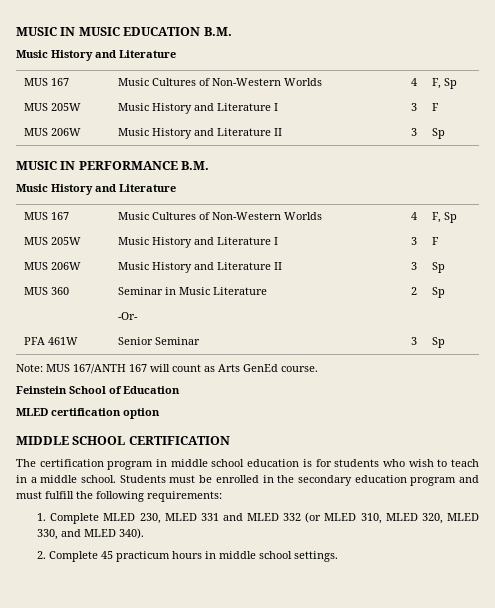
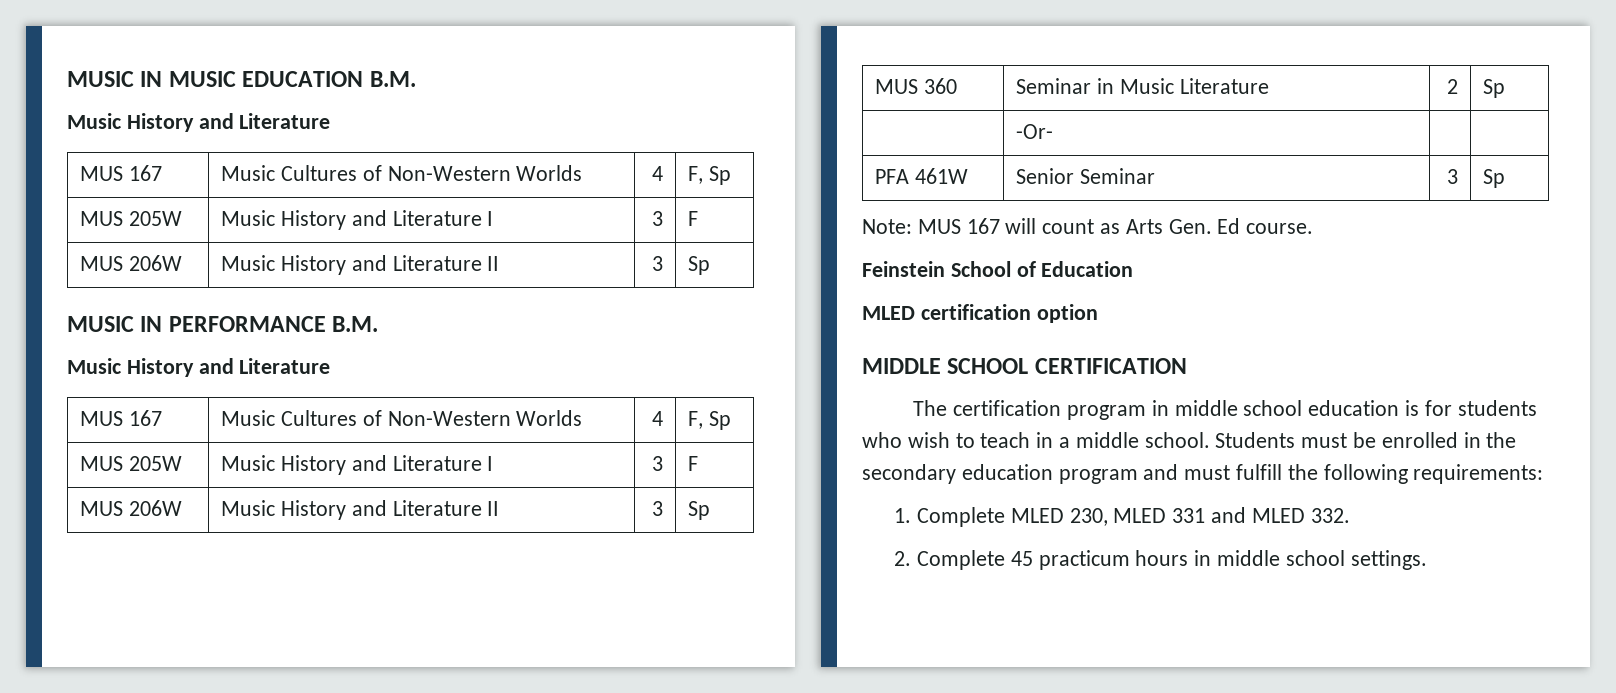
- Note: MUS 167/ANTH 167 will count as Arts GenEd course.
+ Note: MUS 167 will count as Arts Gen. Ed course.
- 1. Complete MLED 230, MLED 331 and MLED 332 (or MLED 310, MLED 320, MLED 330, and MLED 340).
+ 1. Complete MLED 230, MLED 331 and MLED 332.

